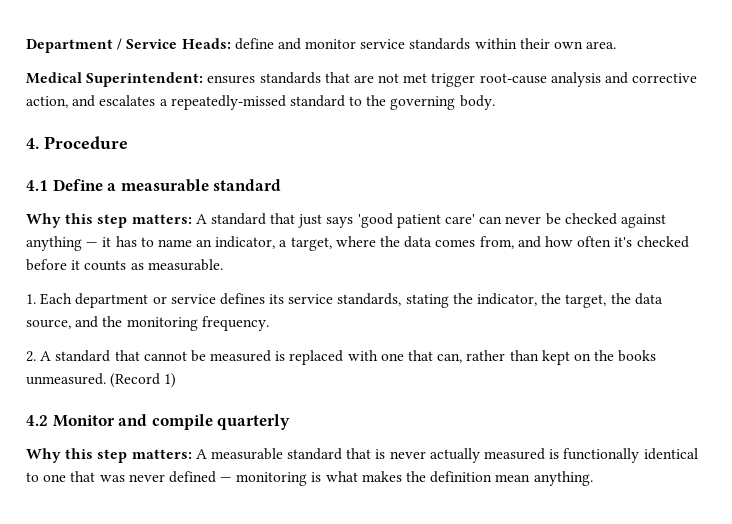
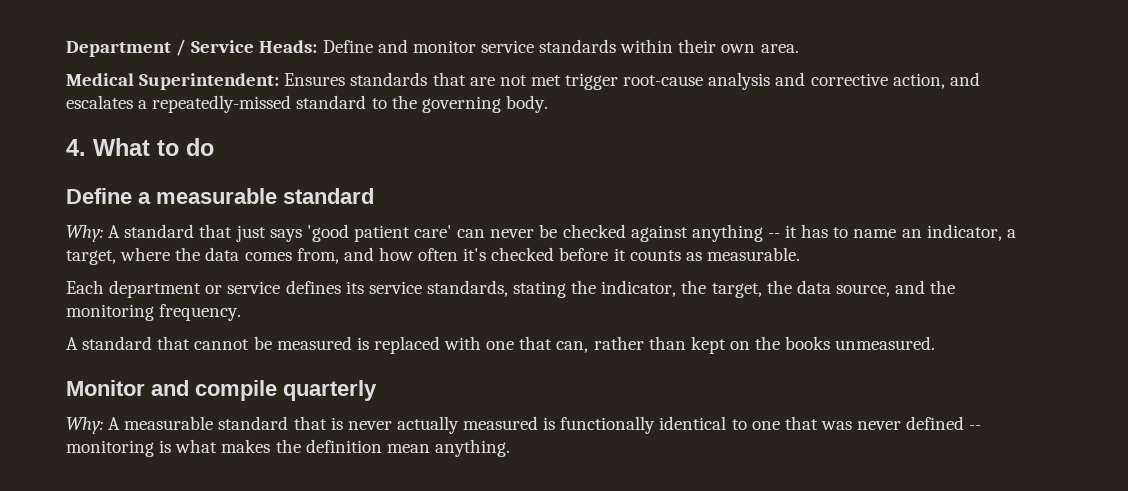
- Department / Service Heads: define and monitor service standards within their own area.
+ Department / Service Heads: Define and monitor service standards within their own area.
- Medical Superintendent: ensures standards that are not met trigger root-cause analysis and corrective action, and escalates a repeatedly-missed standard to the governing body.
+ Medical Superintendent: Ensures standards that are not met trigger root-cause analysis and corrective action, and escalates a repeatedly-missed standard to the governing body.
- 4. Procedure
- 4.1 Define a measurable standard
+ 4. What to do
+ Define a measurable standard
- Why this step matters: A standard that just says 'good patient care' can never be checked against anything — it has to name an indicator, a target, where the data comes from, and how often it's checked before it counts as measurable.
+ Why: A standard that just says 'good patient care' can never be checked against anything -- it has to name an indicator, a target, where the data comes from, and how often it's checked before it counts as measurable.
- 1. Each department or service defines its service standards, stating the indicator, the target, the data source, and the monitoring frequency.
+ Each department or service defines its service standards, stating the indicator, the target, the data source, and the monitoring frequency.
- 2. A standard that cannot be measured is replaced with one that can, rather than kept on the books unmeasured. (Record 1)
- 4.2 Monitor and compile quarterly
+ A standard that cannot be measured is replaced with one that can, rather than kept on the books unmeasured.
+ Monitor and compile quarterly
- Why this step matters: A measurable standard that is never actually measured is functionally identical to one that was never defined — monitoring is what makes the definition mean anything.
+ Why: A measurable standard that is never actually measured is functionally identical to one that was never defined -- monitoring is what makes the definition mean anything.

